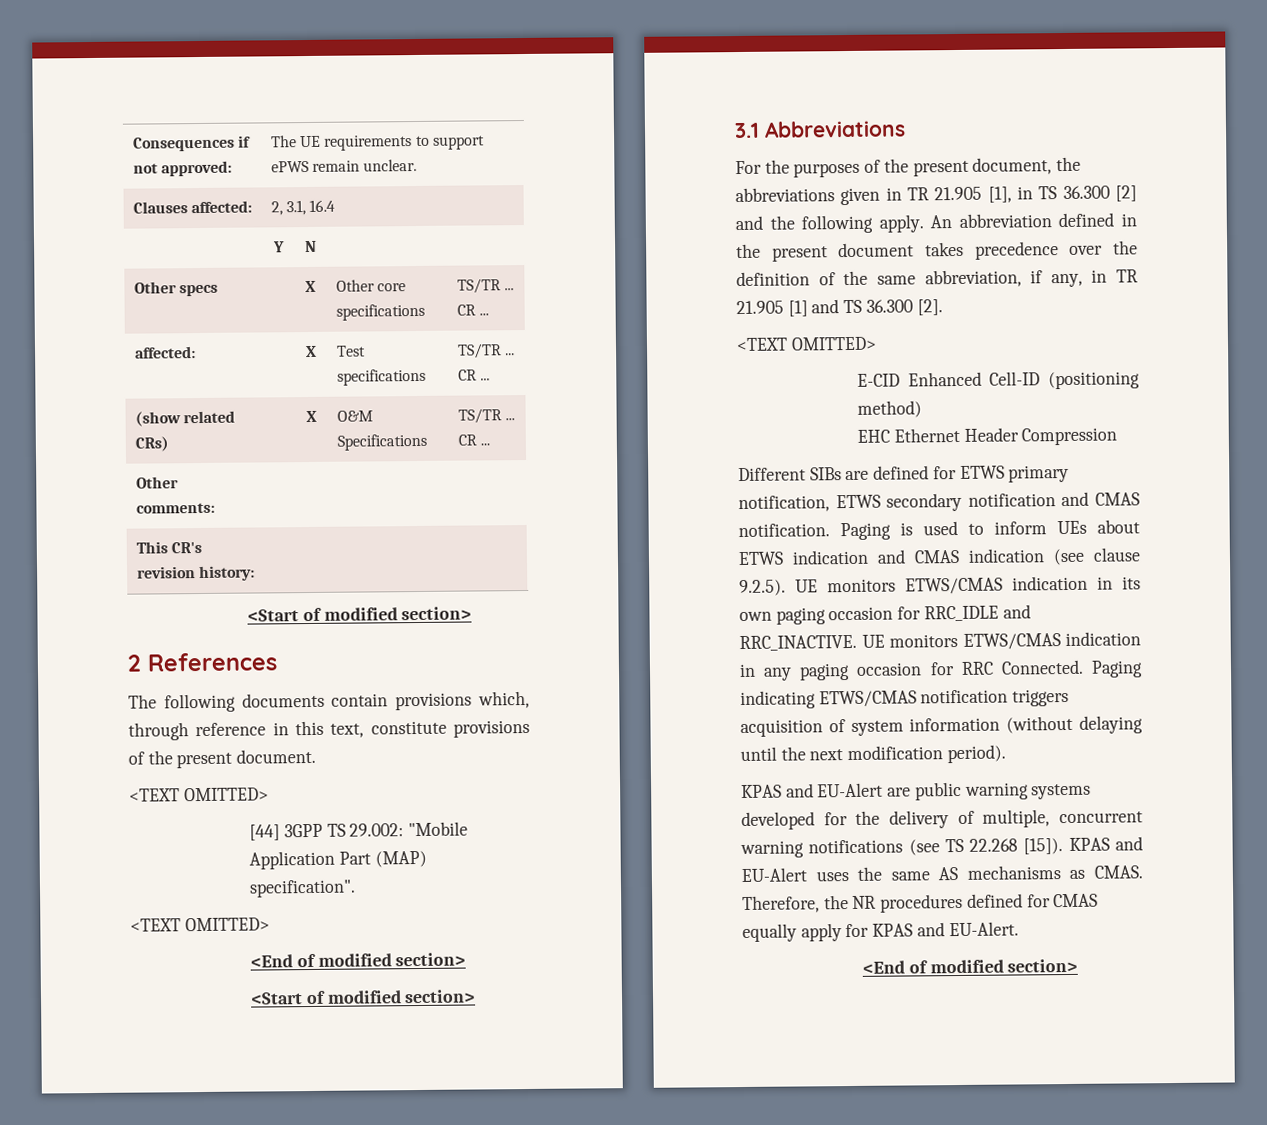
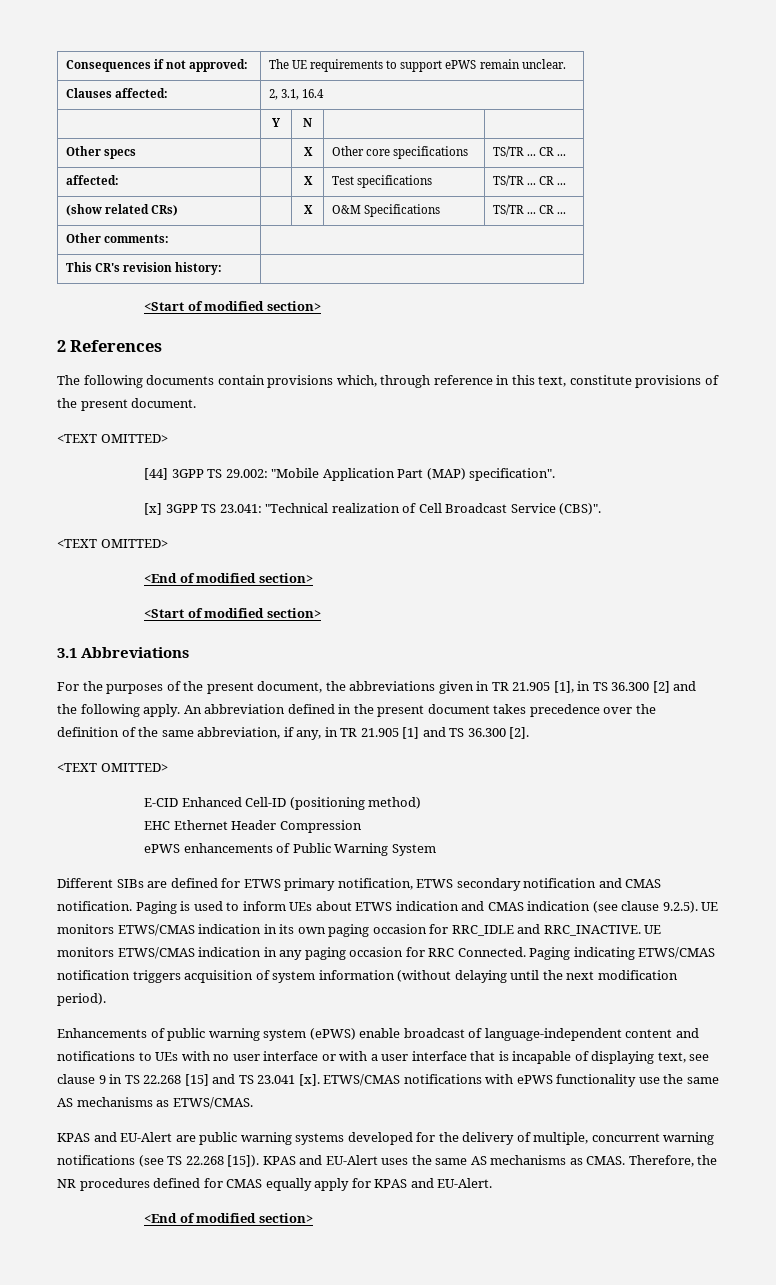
+ [x] 3GPP TS 23.041: "Technical realization of Cell Broadcast Service (CBS)".
+ ePWS enhancements of Public Warning System
+ Enhancements of public warning system (ePWS) enable broadcast of language-independent content and notifications to UEs with no user interface or with a user interface that is incapable of displaying text, see clause 9 in TS 22.268 [15] and TS 23.041 [x]. ETWS/CMAS notifications with ePWS functionality use the same AS mechanisms as ETWS/CMAS.

